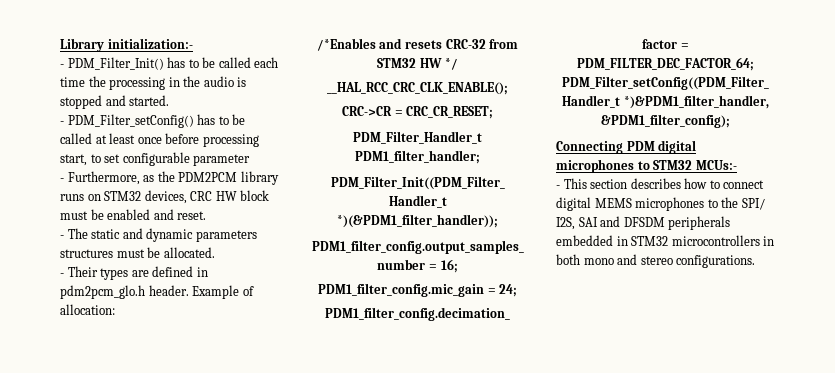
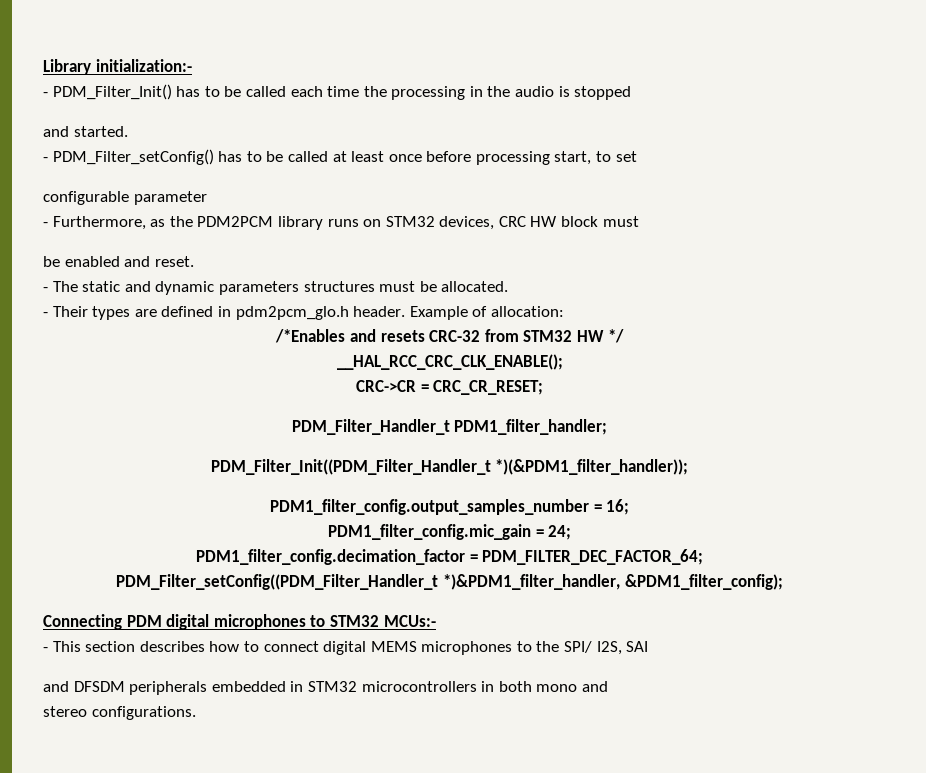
- - PDM_Filter_Init() has to be called each time the processing in the audio is stopped and started.
+ - PDM_Filter_Init() has to be called each time the processing in the audio is stopped
+ and started.
- - PDM_Filter_setConfig() has to be called at least once before processing start, to set configurable parameter
+ - PDM_Filter_setConfig() has to be called at least once before processing start, to set
+ configurable parameter
- - Furthermore, as the PDM2PCM library runs on STM32 devices, CRC HW block must be enabled and reset.
+ - Furthermore, as the PDM2PCM library runs on STM32 devices, CRC HW block must
+ be enabled and reset.
- - This section describes how to connect digital MEMS microphones to the SPI/ I2S, SAI and DFSDM peripherals embedded in STM32 microcontrollers in both mono and stereo configurations.
+ - This section describes how to connect digital MEMS microphones to the SPI/ I2S, SAI
+ and DFSDM peripherals embedded in STM32 microcontrollers in both mono and
+ stereo configurations.

